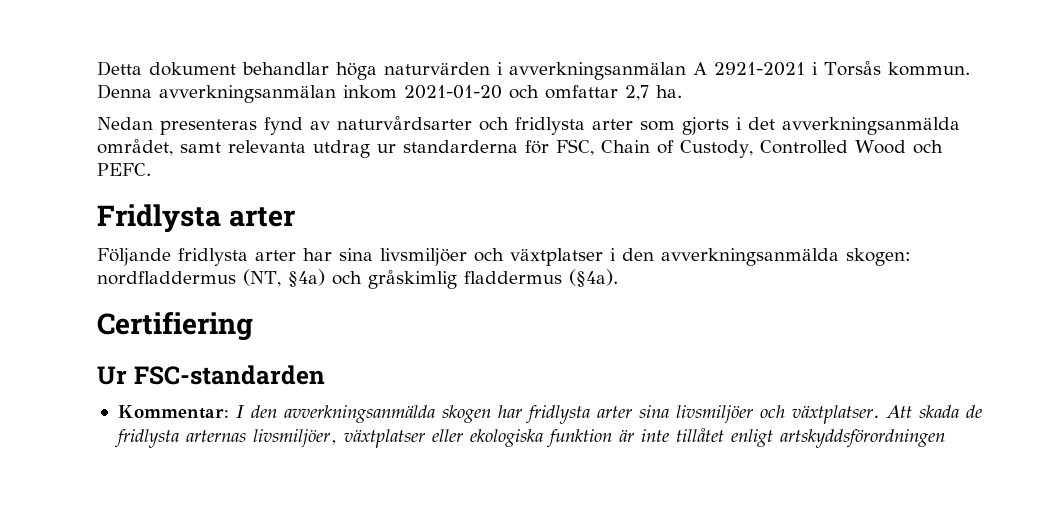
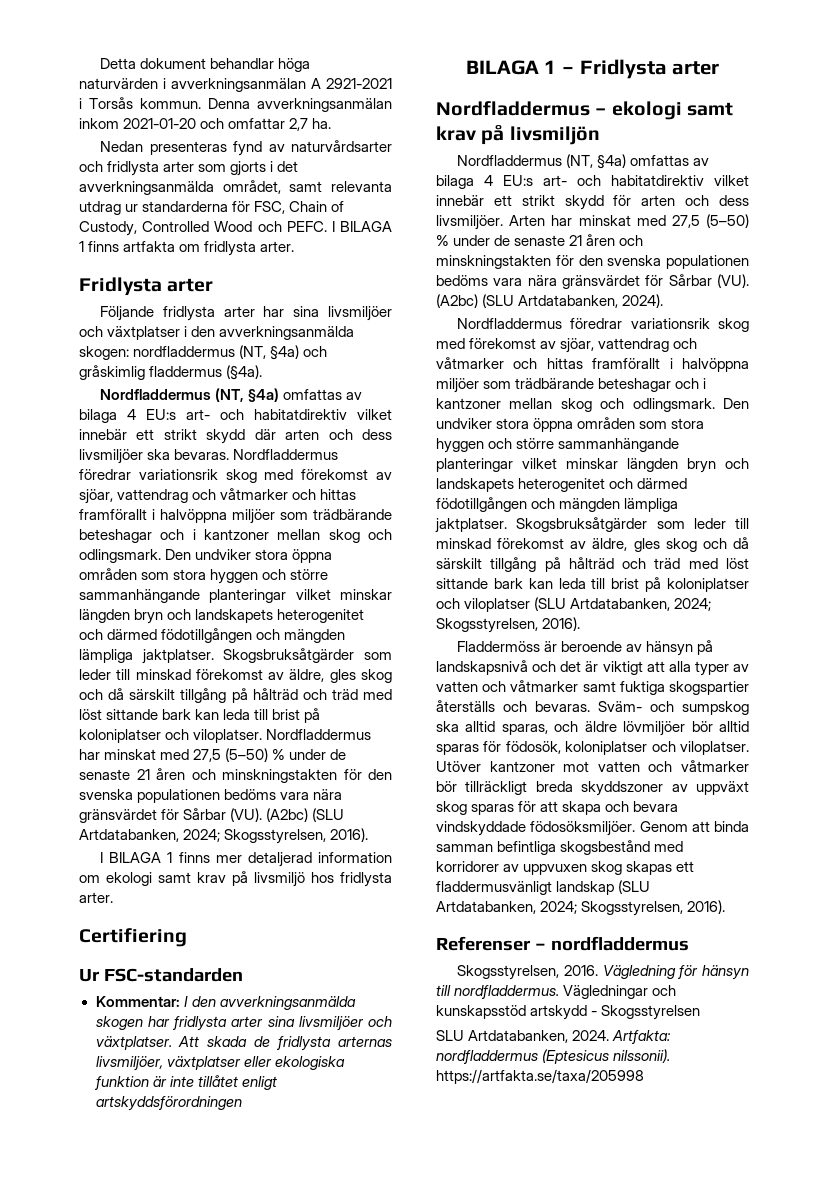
+ I BILAGA 1 finns artfakta om fridlysta arter.
+ Nordfladdermus (NT, §4a) omfattas av bilaga 4 EU:s art- och habitatdirektiv vilket innebär ett strikt skydd där arten och dess livsmiljöer ska bevaras. Nordfladdermus föredrar variationsrik skog med förekomst av sjöar, vattendrag och våtmarker och hittas framförallt i halvöppna miljöer som trädbärande beteshagar och i kantzoner mellan skog och odlingsmark. Den undviker stora öppna områden som stora hyggen och större sammanhängande planteringar vilket minskar längden bryn och landskapets heterogenitet och därmed födotillgången och mängden lämpliga jaktplatser. Skogsbruksåtgärder som leder till minskad förekomst av äldre, gles skog och då särskilt tillgång på hålträd och träd med löst sittande bark kan leda till brist på koloniplatser och viloplatser. Nordfladdermus har minskat med 27,5 (5–50) % under de senaste 21 åren och minskningstakten för den svenska populationen bedöms vara nära gränsvärdet för Sårbar (VU). (A2bc) (SLU Artdatabanken, 2024; Skogsstyrelsen, 2016).
+ I BILAGA 1 finns mer detaljerad information om ekologi samt krav på livsmiljö hos fridlysta arter.
+ BILAGA 1 – Fridlysta arter
+ Nordfladdermus – ekologi samt krav på livsmiljön
+ Nordfladdermus (NT, §4a) omfattas av bilaga 4 EU:s art- och habitatdirektiv vilket innebär ett strikt skydd för arten och dess livsmiljöer. Arten har minskat med 27,5 (5–50) % under de senaste 21 åren och minskningstakten för den svenska populationen bedöms vara nära gränsvärdet för Sårbar (VU). (A2bc) (SLU Artdatabanken, 2024).
+ Nordfladdermus föredrar variationsrik skog med förekomst av sjöar, vattendrag och våtmarker och hittas framförallt i halvöppna miljöer som trädbärande beteshagar och i kantzoner mellan skog och odlingsmark. Den undviker stora öppna områden som stora hyggen och större sammanhängande planteringar vilket minskar längden bryn och landskapets heterogenitet och därmed födotillgången och mängden lämpliga jaktplatser. Skogsbruksåtgärder som leder till minskad förekomst av äldre, gles skog och då särskilt tillgång på hålträd och träd med löst sittande bark kan leda till brist på koloniplatser och viloplatser (SLU Artdatabanken, 2024; Skogsstyrelsen, 2016).
+ Fladdermöss är beroende av hänsyn på landskapsnivå och det är viktigt att alla typer av vatten och våtmarker samt fuktiga skogspartier återställs och bevaras. Sväm- och sumpskog ska alltid sparas, och äldre lövmiljöer bör alltid sparas för födosök, koloniplatser och viloplatser. Utöver kantzoner mot vatten och våtmarker bör tillräckligt breda skyddszoner av uppväxt skog sparas för att skapa och bevara vindskyddade födosöksmiljöer. Genom att binda samman befintliga skogsbestånd med korridorer av uppvuxen skog skapas ett fladdermusvänligt landskap (SLU Artdatabanken, 2024; Skogsstyrelsen, 2016).
+ Referenser – nordfladdermus
+ Skogsstyrelsen, 2016. Vägledning för hänsyn till nordfladdermus. Vägledningar och kunskapsstöd artskydd - Skogsstyrelsen
+ SLU Artdatabanken, 2024. Artfakta: nordfladdermus (Eptesicus nilssonii). https://artfakta.se/taxa/205998

